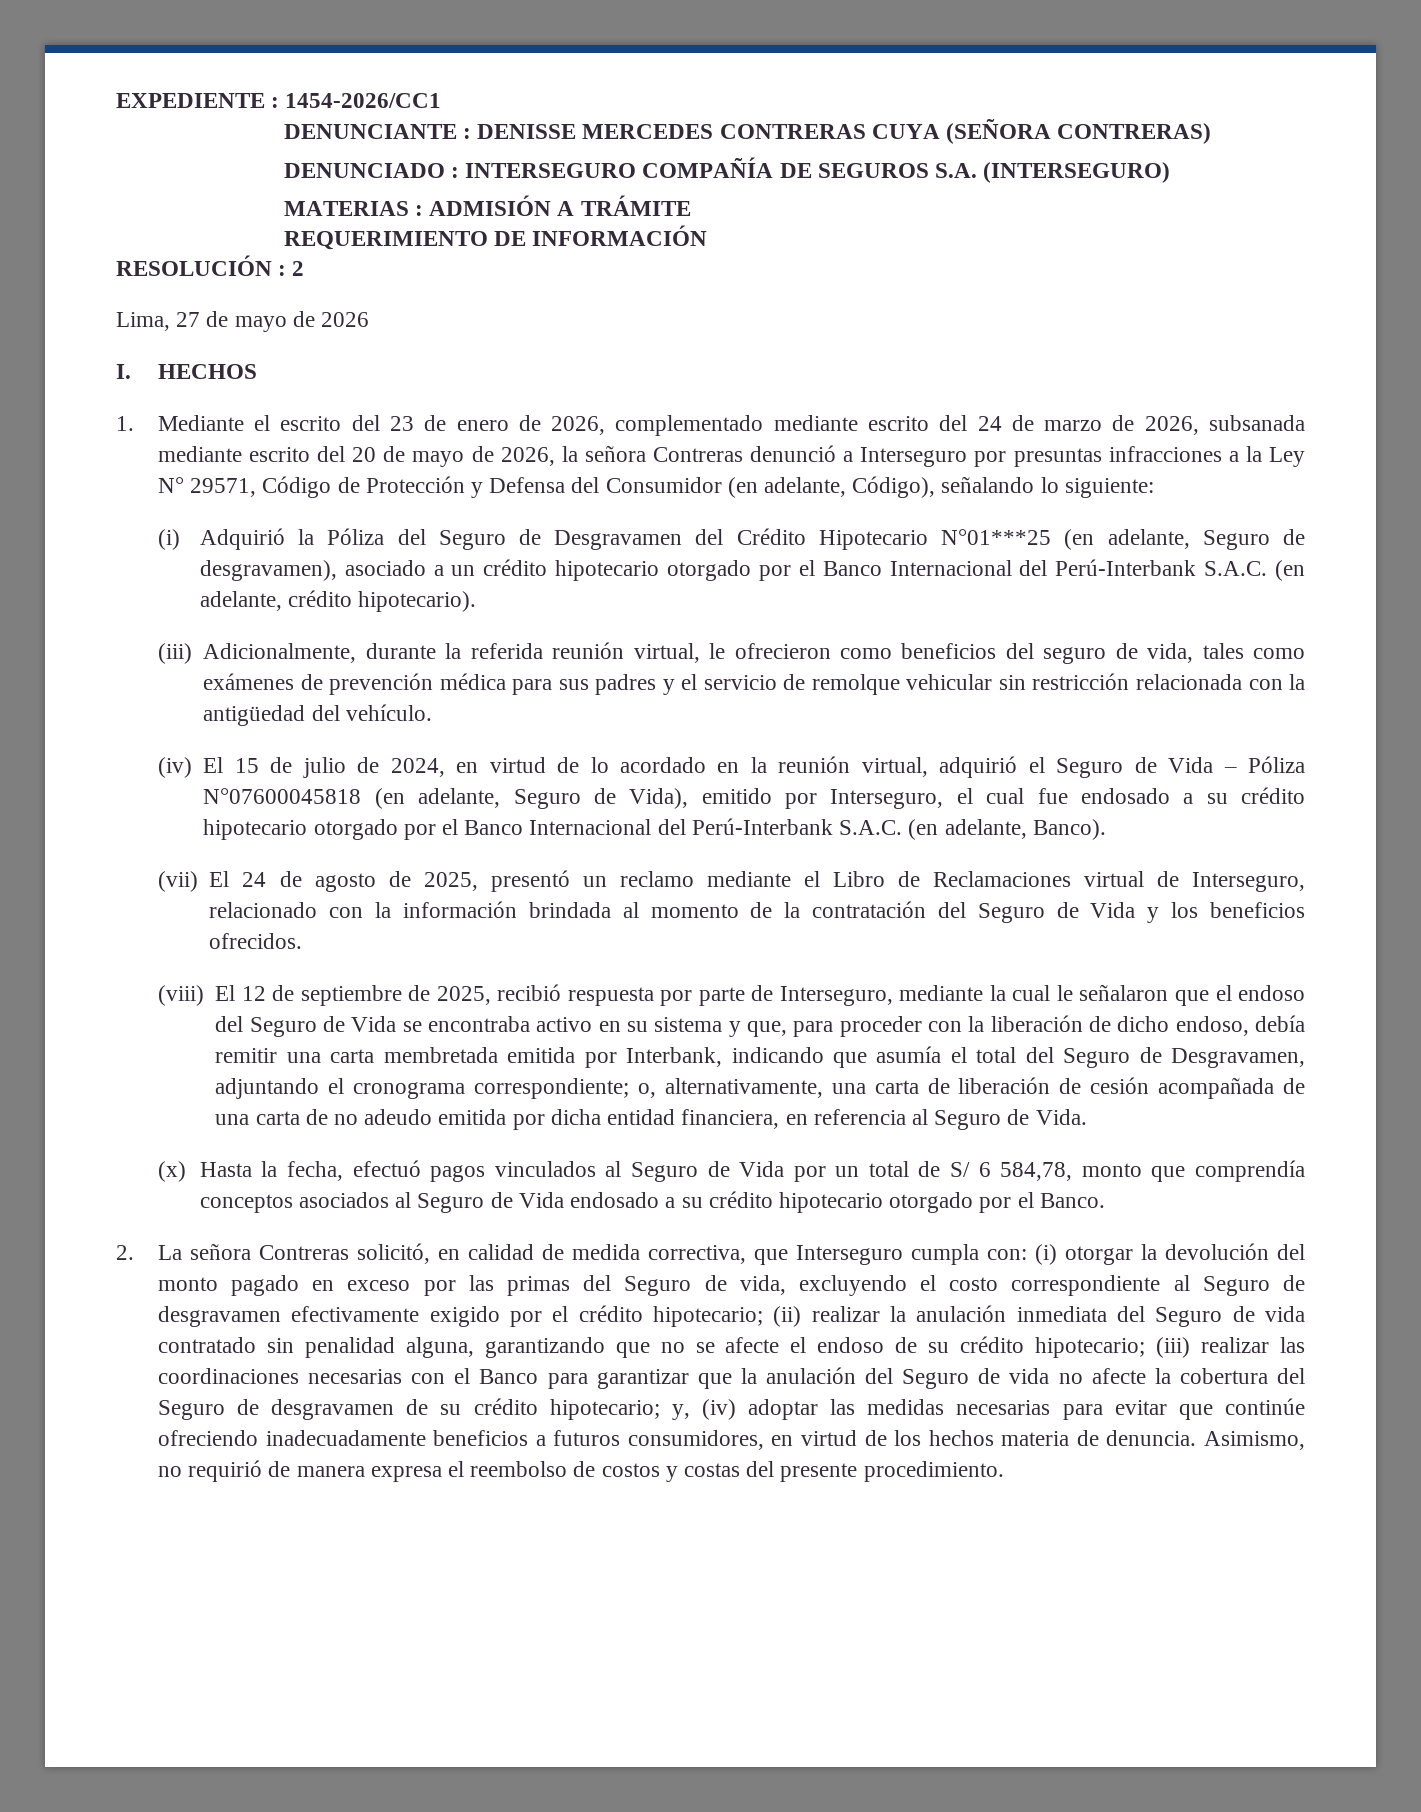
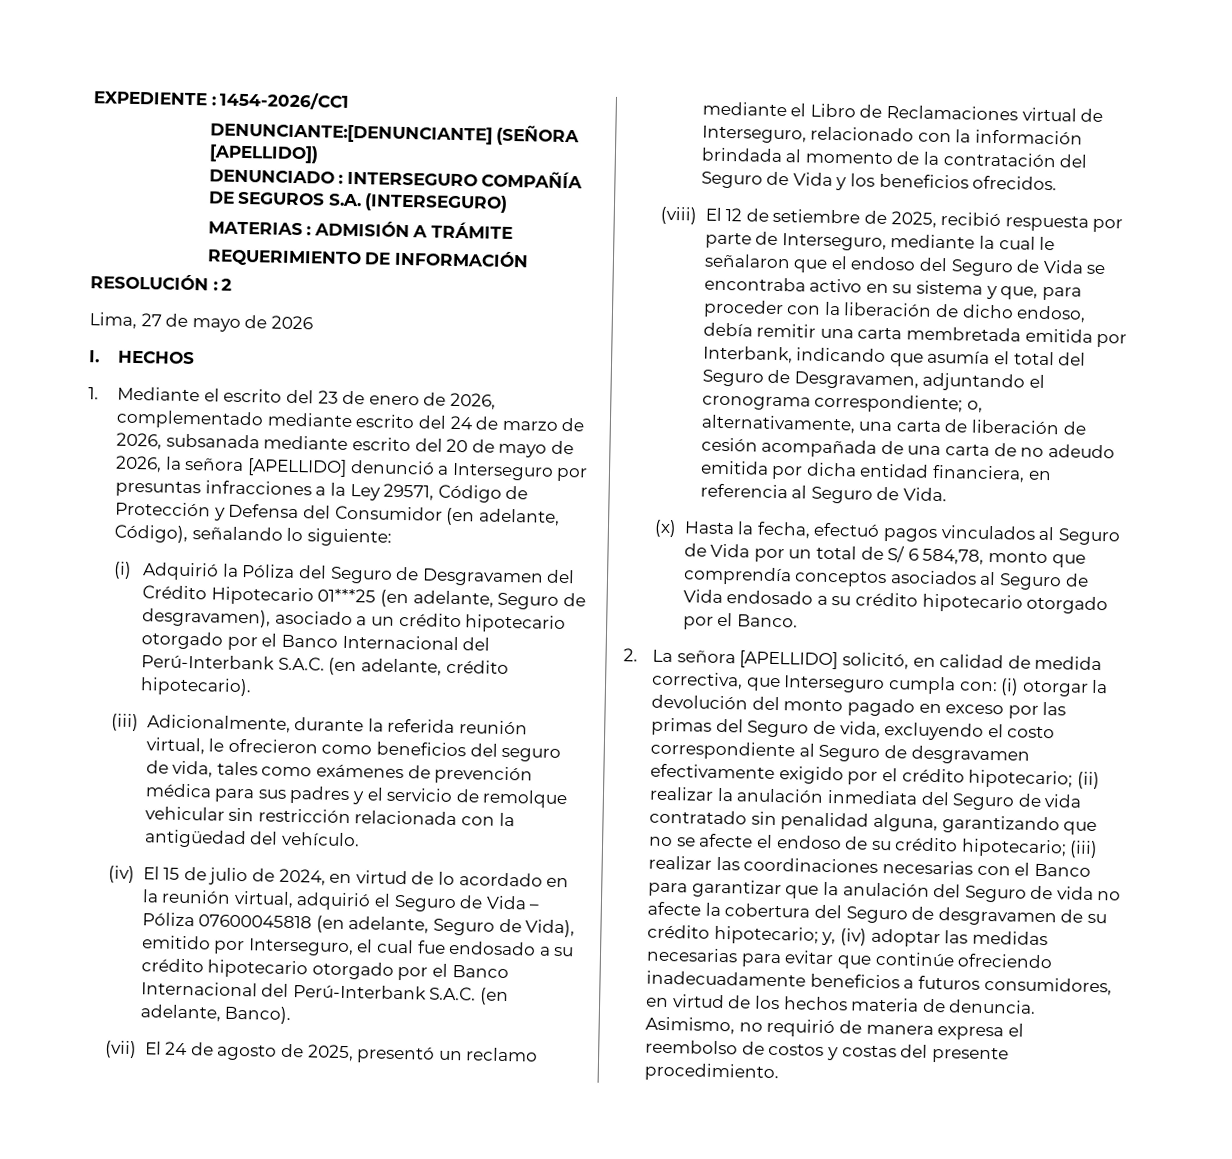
- DENUNCIANTE : DENISSE MERCEDES CONTRERAS CUYA (SEÑORA CONTRERAS)
+ DENUNCIANTE:[DENUNCIANTE] (SEÑORA [APELLIDO])
- 1. Mediante el escrito del 23 de enero de 2026, complementado mediante escrito del 24 de marzo de 2026, subsanada mediante escrito del 20 de mayo de 2026, la señora Contreras denunció a Interseguro por presuntas infracciones a la Ley N° 29571, Código de Protección y Defensa del Consumidor (en adelante, Código), señalando lo siguiente:
+ 1. Mediante el escrito del 23 de enero de 2026, complementado mediante escrito del 24 de marzo de 2026, subsanada mediante escrito del 20 de mayo de 2026, la señora [APELLIDO] denunció a Interseguro por presuntas infracciones a la Ley 29571, Código de Protección y Defensa del Consumidor (en adelante, Código), señalando lo siguiente:
- (i) Adquirió la Póliza del Seguro de Desgravamen del Crédito Hipotecario N°01***25 (en adelante, Seguro de desgravamen), asociado a un crédito hipotecario otorgado por el Banco Internacional del Perú-Interbank S.A.C. (en adelante, crédito hipotecario).
+ (i) Adquirió la Póliza del Seguro de Desgravamen del Crédito Hipotecario 01***25 (en adelante, Seguro de desgravamen), asociado a un crédito hipotecario otorgado por el Banco Internacional del Perú-Interbank S.A.C. (en adelante, crédito hipotecario).
- (iv) El 15 de julio de 2024, en virtud de lo acordado en la reunión virtual, adquirió el Seguro de Vida – Póliza N°07600045818 (en adelante, Seguro de Vida), emitido por Interseguro, el cual fue endosado a su crédito hipotecario otorgado por el Banco Internacional del Perú-Interbank S.A.C. (en adelante, Banco).
+ (iv) El 15 de julio de 2024, en virtud de lo acordado en la reunión virtual, adquirió el Seguro de Vida – Póliza 07600045818 (en adelante, Seguro de Vida), emitido por Interseguro, el cual fue endosado a su crédito hipotecario otorgado por el Banco Internacional del Perú-Interbank S.A.C. (en adelante, Banco).
- (viii) El 12 de septiembre de 2025, recibió respuesta por parte de Interseguro, mediante la cual le señalaron que el endoso del Seguro de Vida se encontraba activo en su sistema y que, para proceder con la liberación de dicho endoso, debía remitir una carta membretada emitida por Interbank, indicando que asumía el total del Seguro de Desgravamen, adjuntando el cronograma correspondiente;
+ (viii) El 12 de setiembre de 2025, recibió respuesta por parte de Interseguro, mediante la cual le señalaron que el endoso del Seguro de Vida se encontraba activo en su sistema y que, para proceder con la liberación de dicho endoso, debía remitir una carta membretada emitida por Interbank, indicando que asumía el total del Seguro de Desgravamen, adjuntando el cronograma correspondiente;
- 2. La señora Contreras solicitó, en calidad de medida correctiva, que Interseguro cumpla con:
+ 2. La señora [APELLIDO] solicitó, en calidad de medida correctiva, que Interseguro cumpla con:

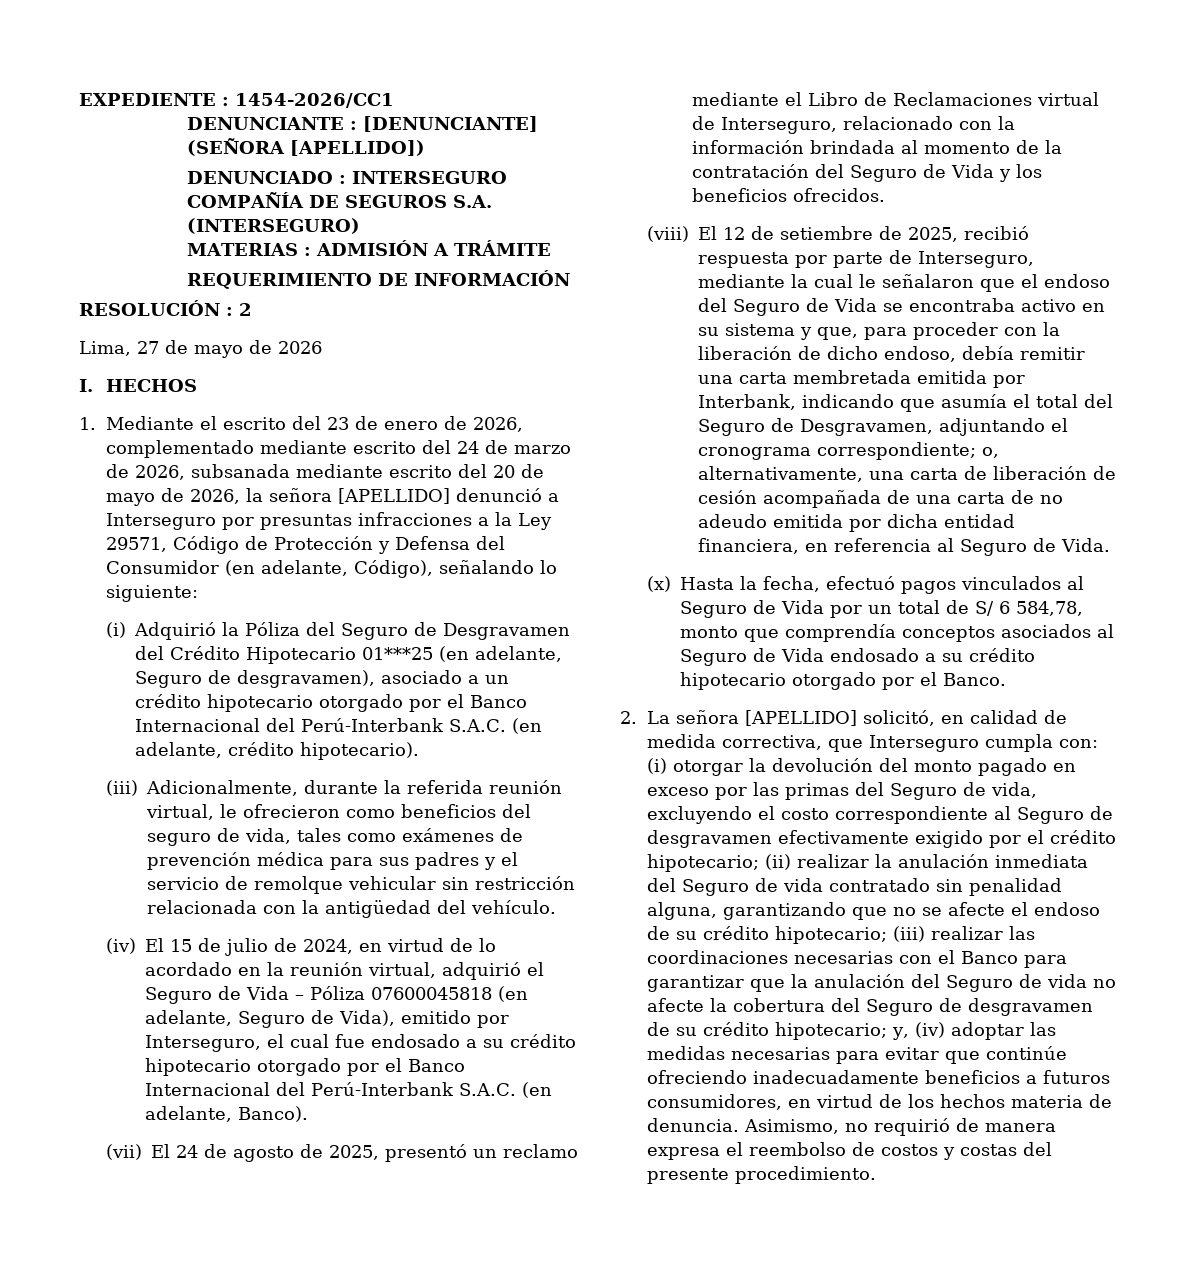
- DENUNCIANTE:[DENUNCIANTE] (SEÑORA [APELLIDO])
+ DENUNCIANTE : [DENUNCIANTE] (SEÑORA [APELLIDO])

